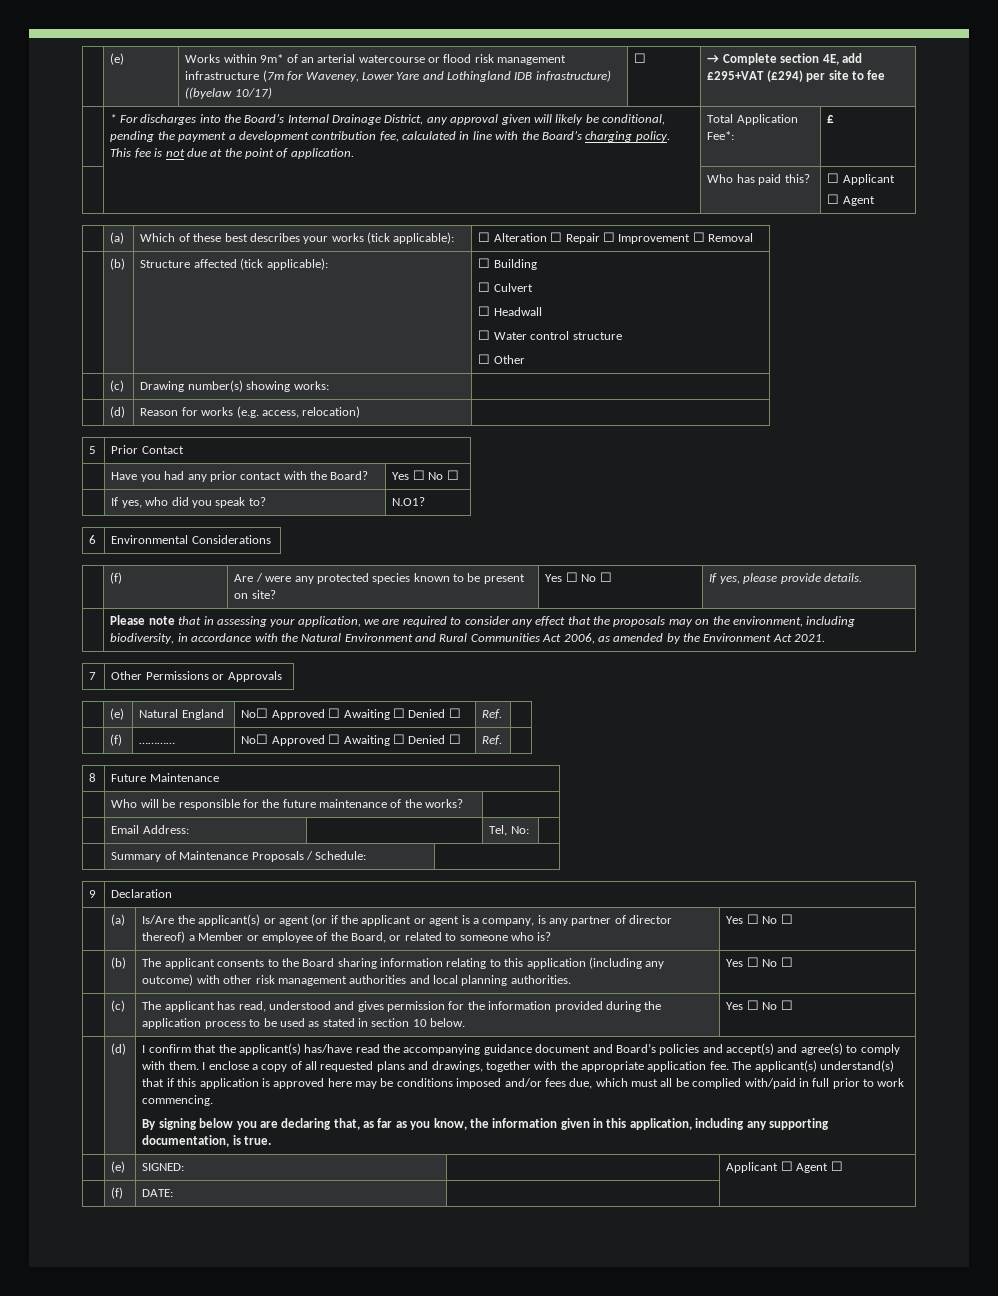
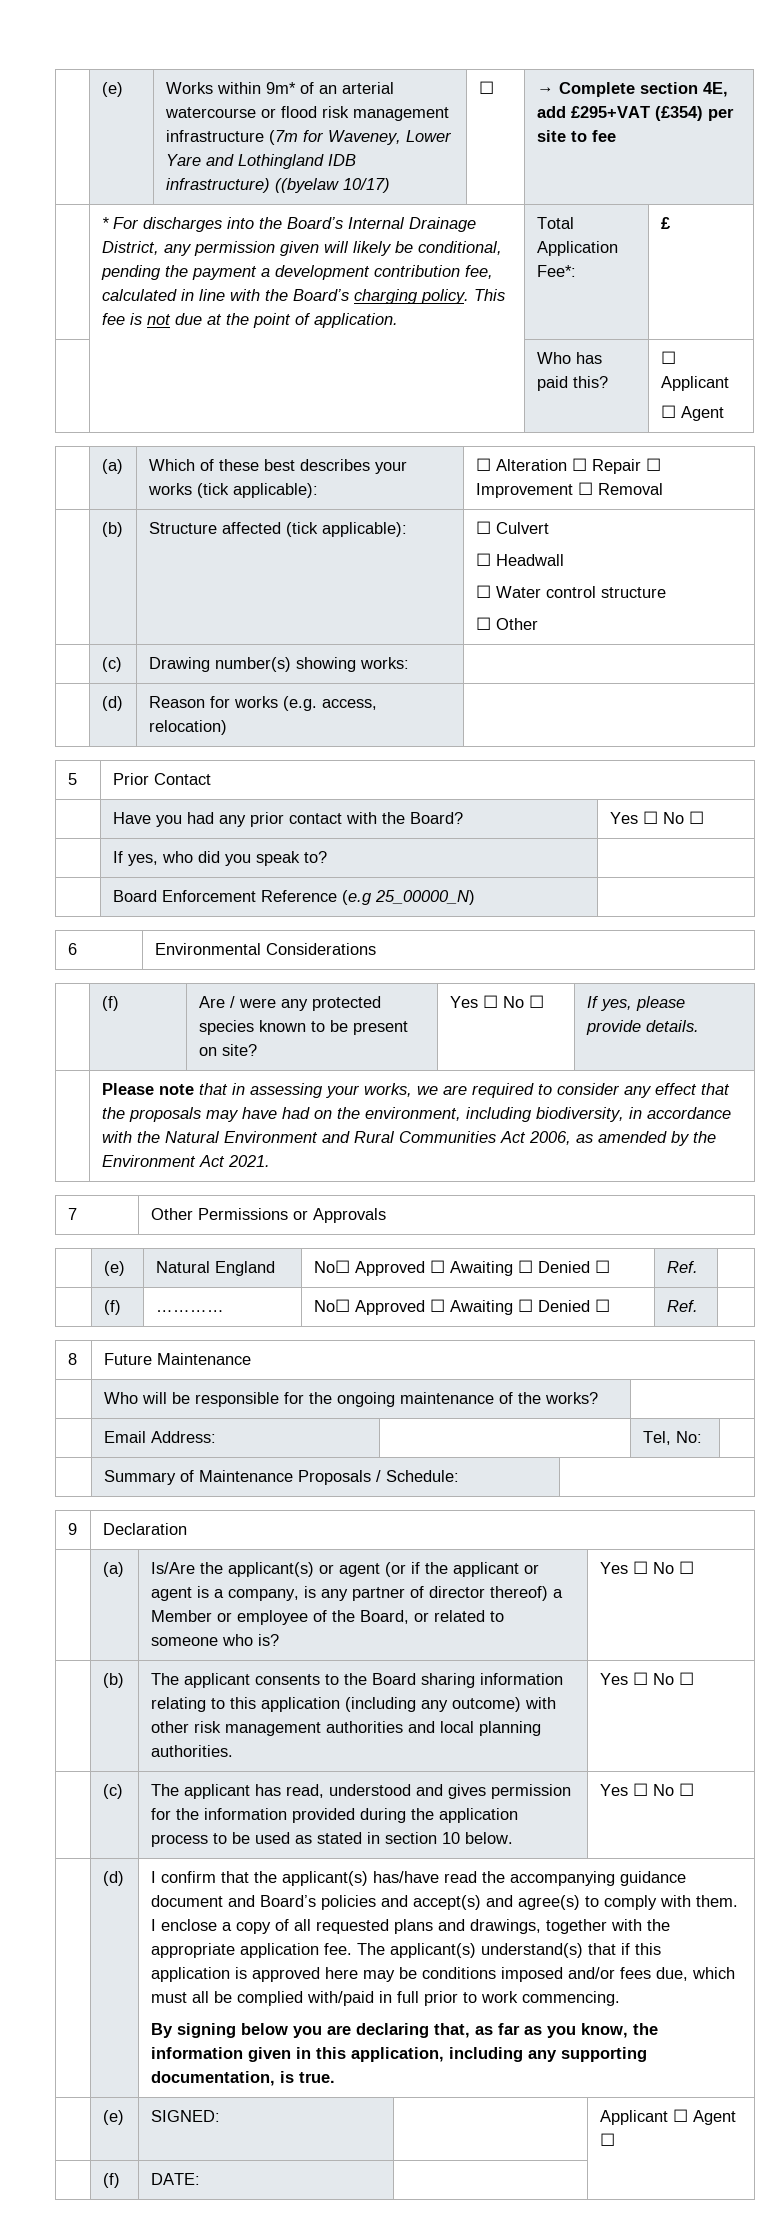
- | (e) | Works within 9m* of an arterial watercourse or flood risk management infrastructure (7m for Waveney, Lower Yare and Lothingland IDB infrastructure) ((byelaw 10/17) | ☐ | → Complete section 4E, add £295+VAT (£294) per site to fee
+ | (e) | Works within 9m* of an arterial watercourse or flood risk management infrastructure (7m for Waveney, Lower Yare and Lothingland IDB infrastructure) ((byelaw 10/17) | ☐ | → Complete section 4E, add £295+VAT (£354) per site to fee
- * For discharges into the Board’s Internal Drainage District, any approval given will likely be conditional, pending the payment a development contribution fee, calculated in line with the Board’s charging policy.
+ * For discharges into the Board’s Internal Drainage District, any permission given will likely be conditional, pending the payment a development contribution fee, calculated in line with the Board’s charging policy.
- | (b) | Structure affected (tick applicable): | ☐ Building
- ☐ Culvert
+ | (b) | Structure affected (tick applicable): | ☐ Culvert
- | If yes, who did you speak to? | N.O1?
+ | If yes, who did you speak to? |
+ | Board Enforcement Reference (e.g 25_00000_N) |
- Please note that in assessing your application, we are required to consider any effect that the proposals may on the environment, including biodiversity, in accordance with the Natural Environment and Rural Communities Act 2006, as amended by the Environment Act 2021.
+ Please note that in assessing your works, we are required to consider any effect that the proposals may have had on the environment, including biodiversity, in accordance with the Natural Environment and Rural Communities Act 2006, as amended by the Environment Act 2021.
- | Who will be responsible for the future maintenance of the works? |
+ | Who will be responsible for the ongoing maintenance of the works? |

